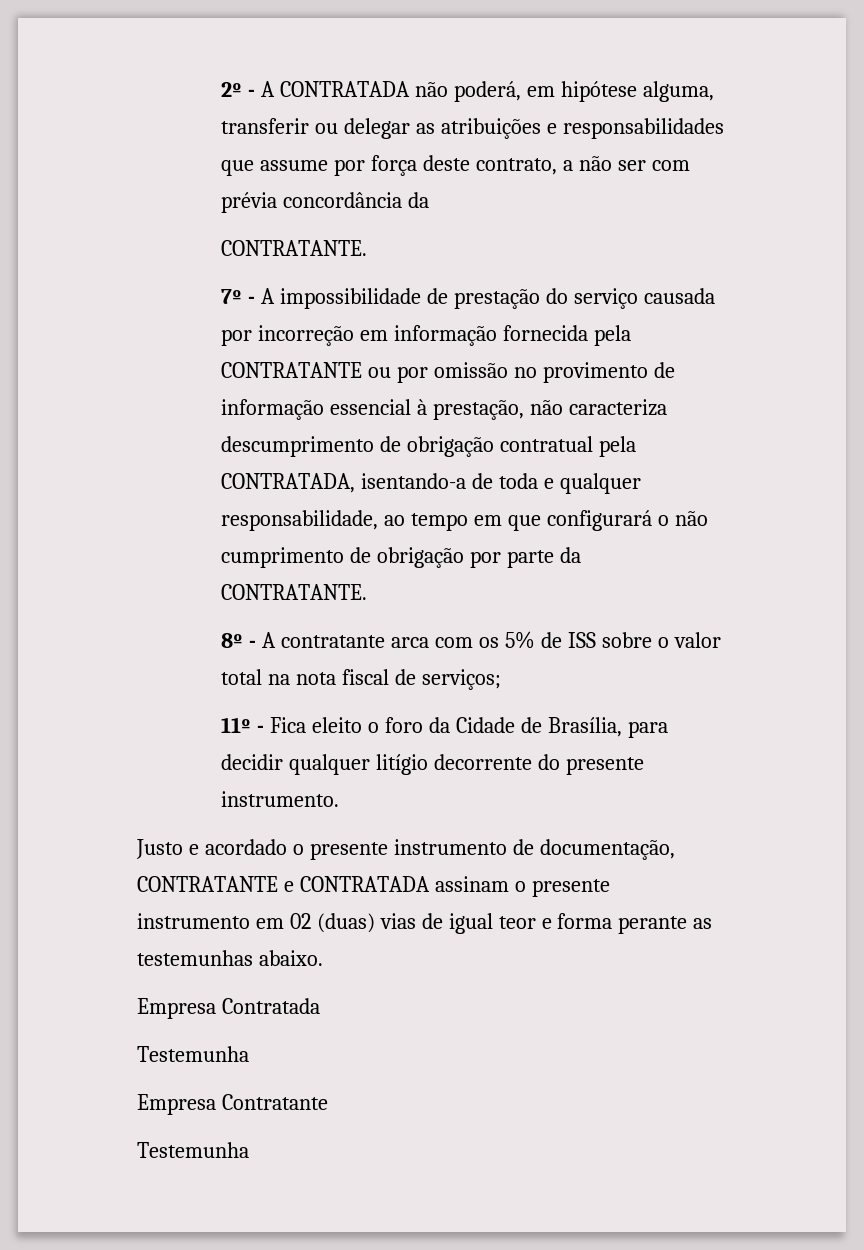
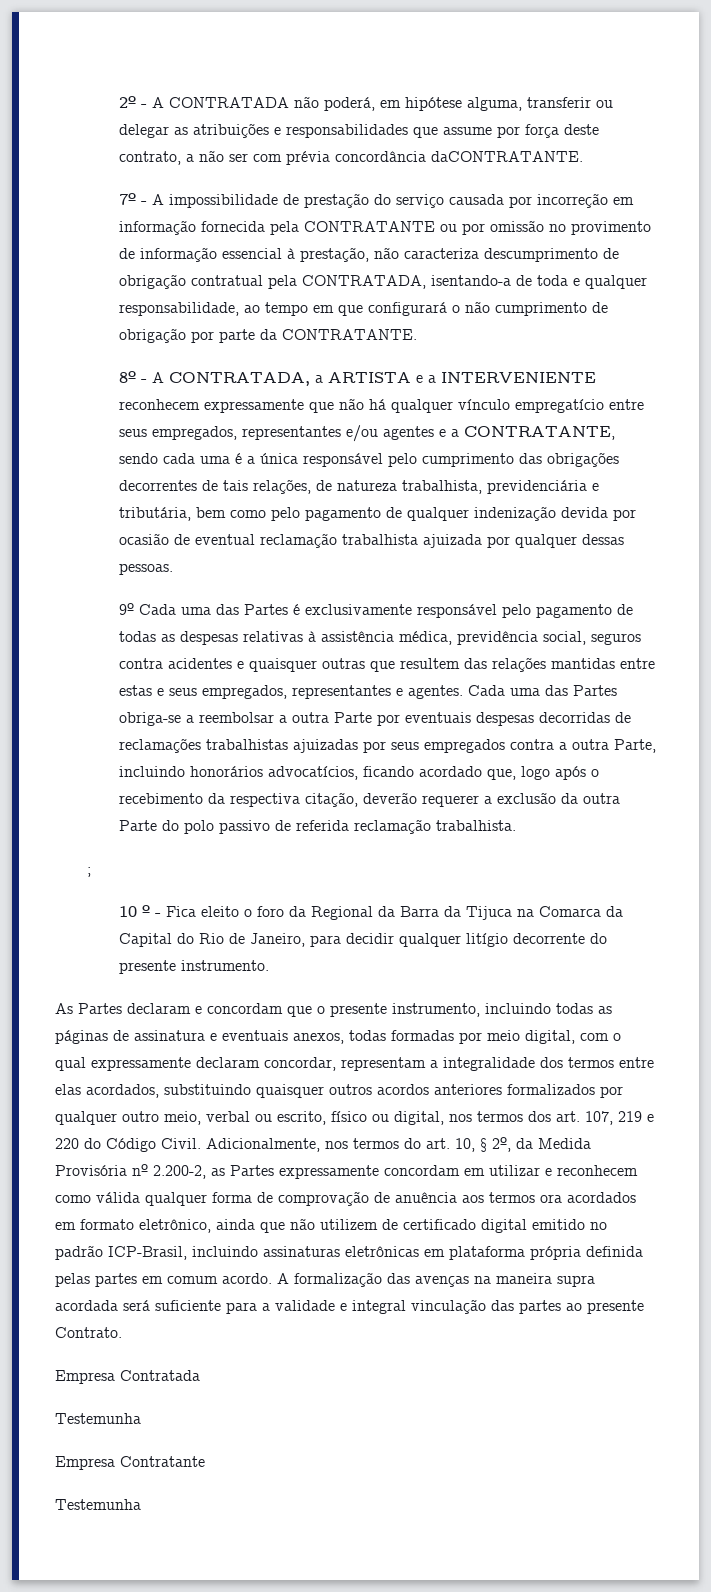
- 2º - A CONTRATADA não poderá, em hipótese alguma, transferir ou delegar as atribuições e responsabilidades que assume por força deste contrato, a não ser com prévia concordância da
- CONTRATANTE.
+ 2º - A CONTRATADA não poderá, em hipótese alguma, transferir ou delegar as atribuições e responsabilidades que assume por força deste contrato, a não ser com prévia concordância daCONTRATANTE.
- 8º - A contratante arca com os 5% de ISS sobre o valor total na nota fiscal de serviços;
- 11º - Fica eleito o foro da Cidade de Brasília, para decidir qualquer litígio decorrente do presente instrumento.
+ 8º - A CONTRATADA, a ARTISTA e a INTERVENIENTE reconhecem expressamente que não há qualquer vínculo empregatício entre seus empregados, representantes e/ou agentes e a CONTRATANTE, sendo cada uma é a única responsável pelo cumprimento das obrigações decorrentes de tais relações, de natureza trabalhista, previdenciária e tributária, bem como pelo pagamento de qualquer indenização devida por ocasião de eventual reclamação trabalhista ajuizada por qualquer dessas pessoas.
+ 9º Cada uma das Partes é exclusivamente responsável pelo pagamento de todas as despesas relativas à assistência médica, previdência social, seguros contra acidentes e quaisquer outras que resultem das relações mantidas entre estas e seus empregados, representantes e agentes. Cada uma das Partes obriga-se a reembolsar a outra Parte por eventuais despesas decorridas de reclamações trabalhistas ajuizadas por seus empregados contra a outra Parte, incluindo honorários advocatícios, ficando acordado que, logo após o recebimento da respectiva citação, deverão requerer a exclusão da outra Parte do polo passivo de referida reclamação trabalhista.
+ ;
+ 10 º - Fica eleito o foro da Regional da Barra da Tijuca na Comarca da Capital do Rio de Janeiro, para decidir qualquer litígio decorrente do presente instrumento.
- Justo e acordado o presente instrumento de documentação, CONTRATANTE e CONTRATADA assinam o presente instrumento em 02 (duas) vias de igual teor e forma perante as testemunhas abaixo.
+ As Partes declaram e concordam que o presente instrumento, incluindo todas as páginas de assinatura e eventuais anexos, todas formadas por meio digital, com o qual expressamente declaram concordar, representam a integralidade dos termos entre elas acordados, substituindo quaisquer outros acordos anteriores formalizados por qualquer outro meio, verbal ou escrito, físico ou digital, nos termos dos art. 107, 219 e 220 do Código Civil. Adicionalmente, nos termos do art. 10, § 2º, da Medida Provisória nº 2.200-2, as Partes expressamente concordam em utilizar e reconhecem como válida qualquer forma de comprovação de anuência aos termos ora acordados em formato eletrônico, ainda que não utilizem de certificado digital emitido no padrão ICP-Brasil, incluindo assinaturas eletrônicas em plataforma própria definida pelas partes em comum acordo. A formalização das avenças na maneira supra acordada será suficiente para a validade e integral vinculação das partes ao presente Contrato.

